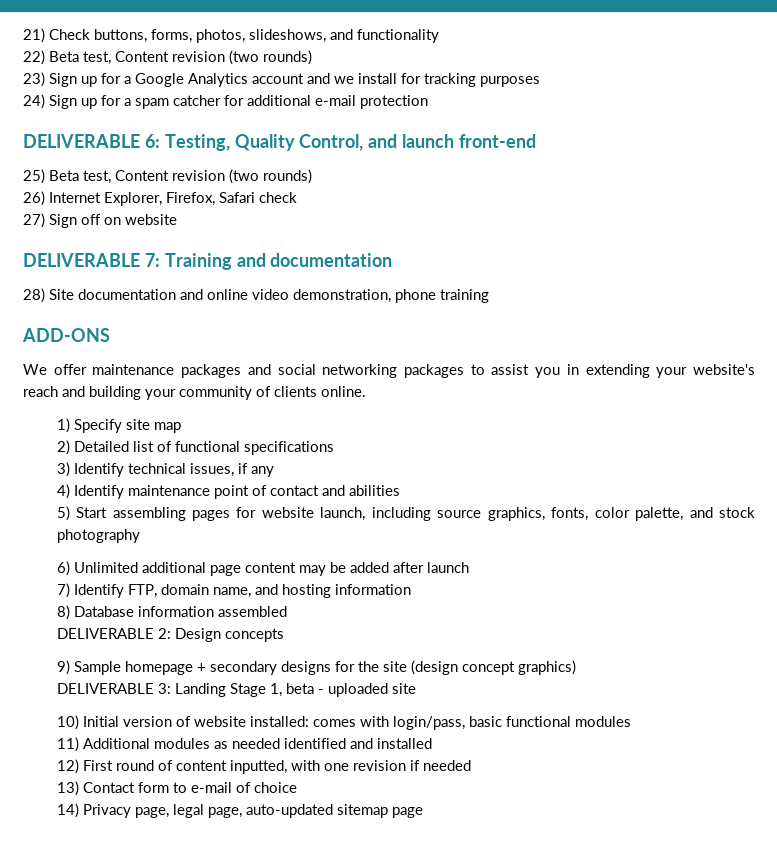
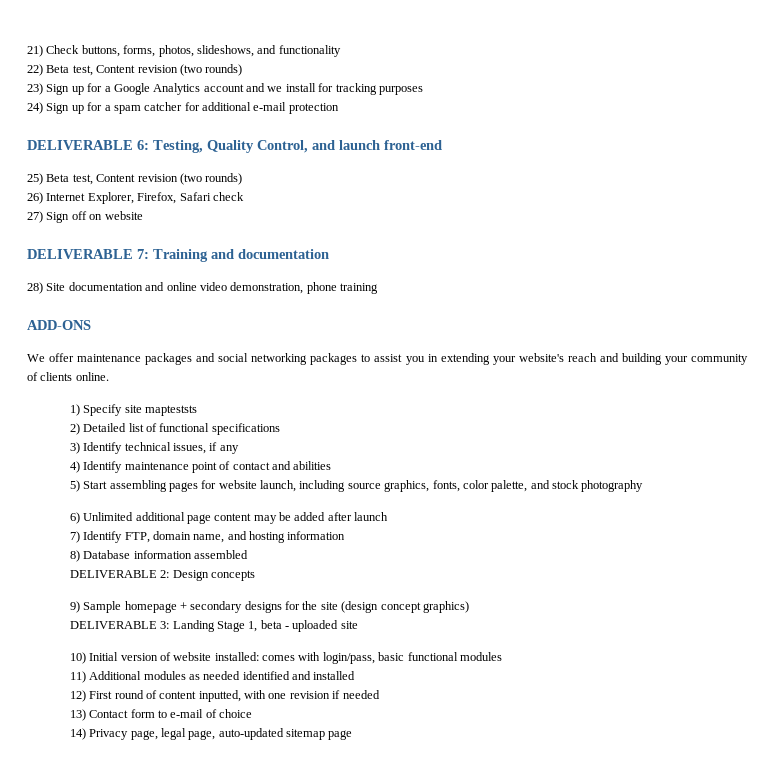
- 1) Specify site map
+ 1) Specify site mapteststs

